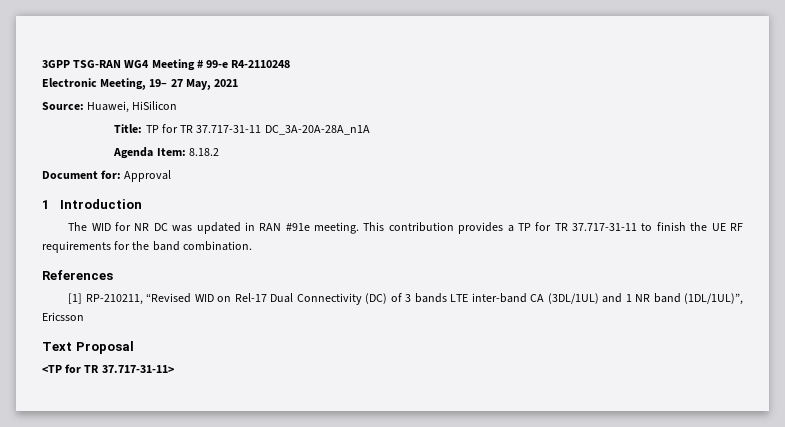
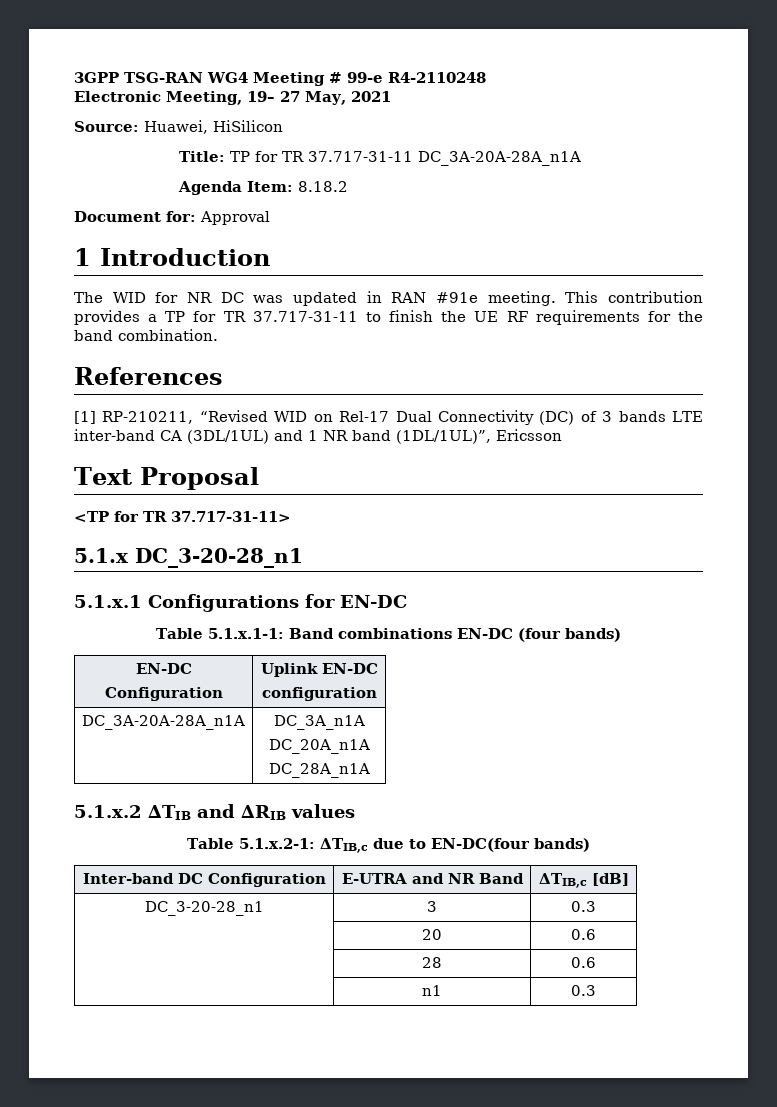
+ 5.1.x DC_3-20-28_n1
+ 5.1.x.1 Configurations for EN-DC
+ Table 5.1.x.1-1: Band combinations EN-DC (four bands)
+ EN-DC
+ Configuration | Uplink EN-DC
+ configuration
+ DC_3A-20A-28A_n1A | DC_3A_n1A
+ DC_20A_n1A
+ DC_28A_n1A
+ 5.1.x.2 ∆TIB and ∆RIB values
+ Table 5.1.x.2-1: ΔTIB,c due to EN-DC(four bands)
+ Inter-band DC Configuration | E-UTRA and NR Band | ΔTIB,c [dB]
+ DC_3-20-28_n1 | 3 | 0.3
+ | 20 | 0.6
+ | 28 | 0.6
+ | n1 | 0.3

